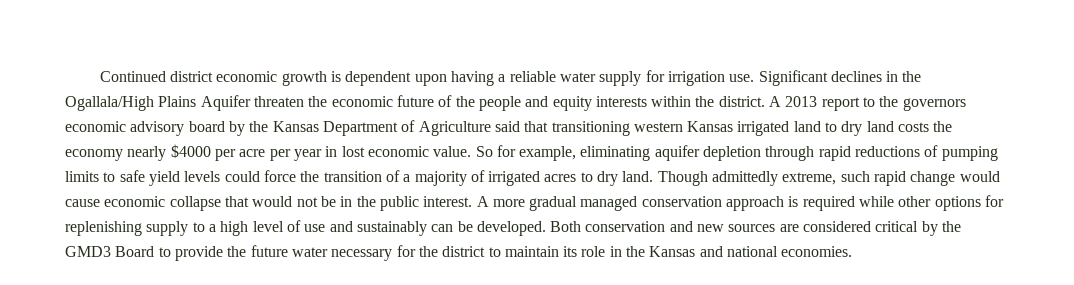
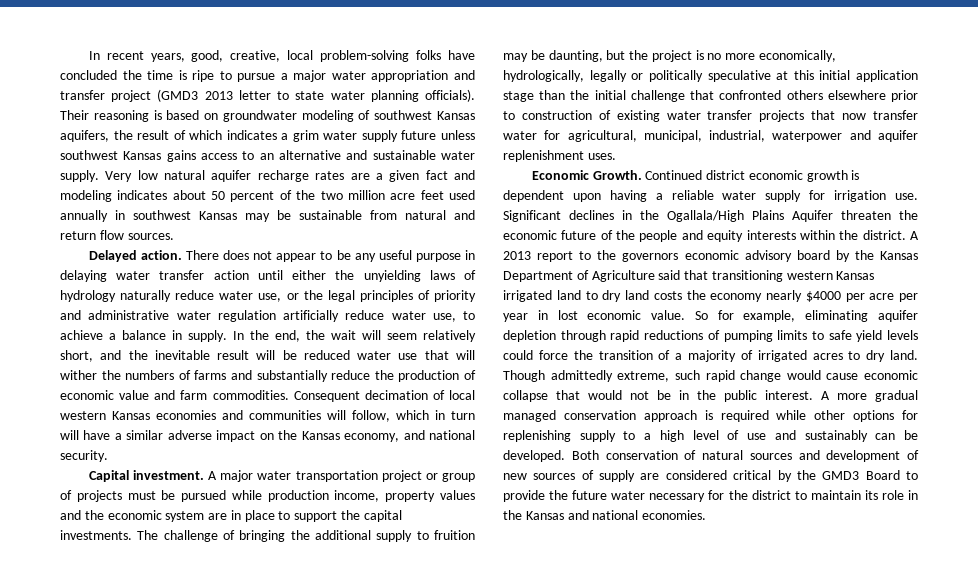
+ In recent years, good, creative, local problem-solving folks have concluded the time is ripe to pursue a major water appropriation and transfer project (GMD3 2013 letter to state water planning officials). Their reasoning is based on groundwater modeling of southwest Kansas aquifers, the result of which indicates a grim water supply future unless southwest Kansas gains access to an alternative and sustainable water supply. Very low natural aquifer recharge rates are a given fact and modeling indicates about 50 percent of the two million acre feet used annually in southwest Kansas may be sustainable from natural and return flow sources.
+ Delayed action. There does not appear to be any useful purpose in delaying water transfer action until either the unyielding laws of hydrology naturally reduce water use, or the legal principles of priority and administrative water regulation artificially reduce water use, to achieve a balance in supply. In the end, the wait will seem relatively short, and the inevitable result will be reduced water use that will wither the numbers of farms and substantially reduce the production of economic value and farm commodities. Consequent decimation of local western Kansas economies and communities will follow, which in turn will have a similar adverse impact on the Kansas economy, and national security.
+ Capital investment. A major water transportation project or group of projects must be pursued while production income, property values and the economic system are in place to support the capital investments. The challenge of bringing the additional supply to fruition may be daunting, but the project is no more economically, hydrologically, legally or politically speculative at this initial application stage than the initial challenge that confronted others elsewhere prior to construction of existing water transfer projects that now transfer water for agricultural, municipal, industrial, waterpower and aquifer replenishment uses.
+ Economic Growth.
- Both conservation and new sources are considered critical by the GMD3 Board to provide the future water necessary for the district to maintain its role in the Kansas and national economies.
+ Both conservation of natural sources and development of new sources of supply are considered critical by the GMD3 Board to provide the future water necessary for the district to maintain its role in the Kansas and national economies.

